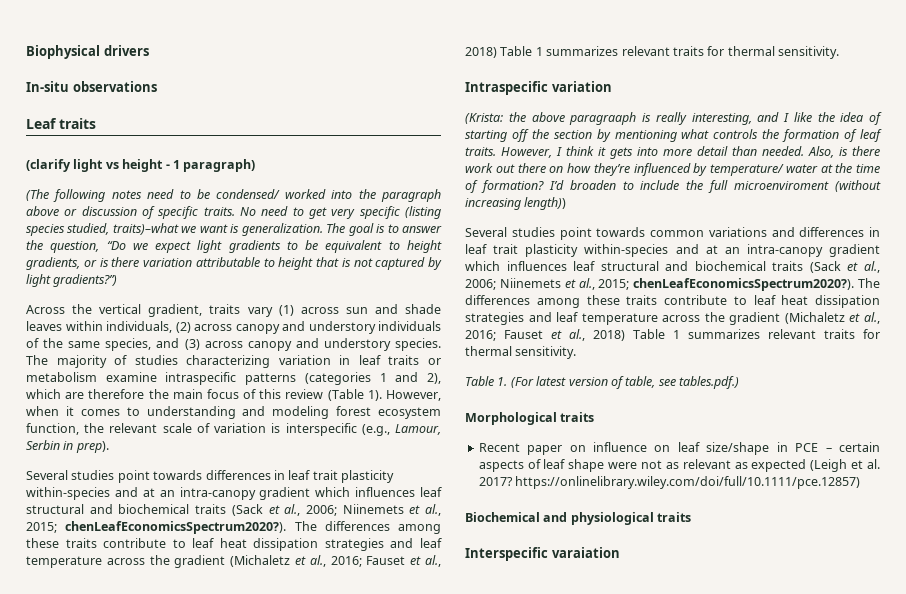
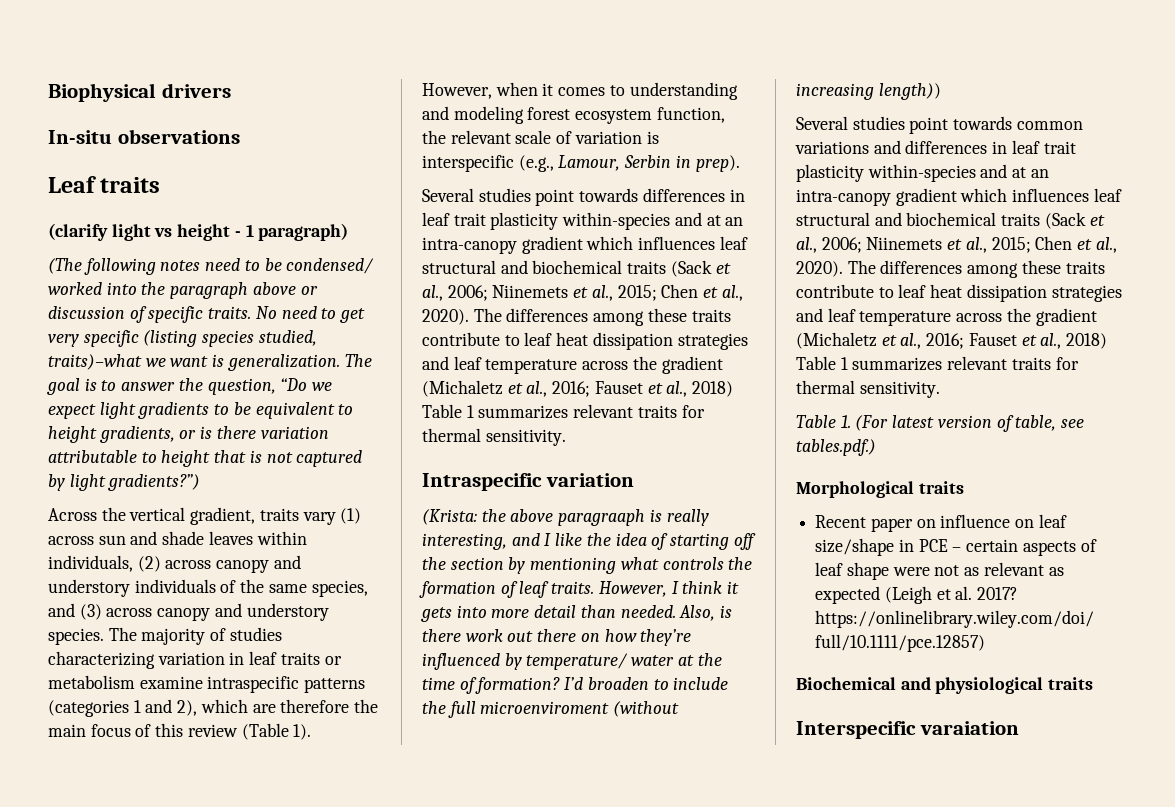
- Several studies point towards differences in leaf trait plasticity within-species and at an intra-canopy gradient which influences leaf structural and biochemical traits (Sack et al., 2006; Niinemets et al., 2015; chenLeafEconomicsSpectrum2020?).
+ Several studies point towards differences in leaf trait plasticity within-species and at an intra-canopy gradient which influences leaf structural and biochemical traits (Sack et al., 2006; Niinemets et al., 2015; Chen et al., 2020).
- Several studies point towards common variations and differences in leaf trait plasticity within-species and at an intra-canopy gradient which influences leaf structural and biochemical traits (Sack et al., 2006; Niinemets et al., 2015; chenLeafEconomicsSpectrum2020?).
+ Several studies point towards common variations and differences in leaf trait plasticity within-species and at an intra-canopy gradient which influences leaf structural and biochemical traits (Sack et al., 2006; Niinemets et al., 2015; Chen et al., 2020).

